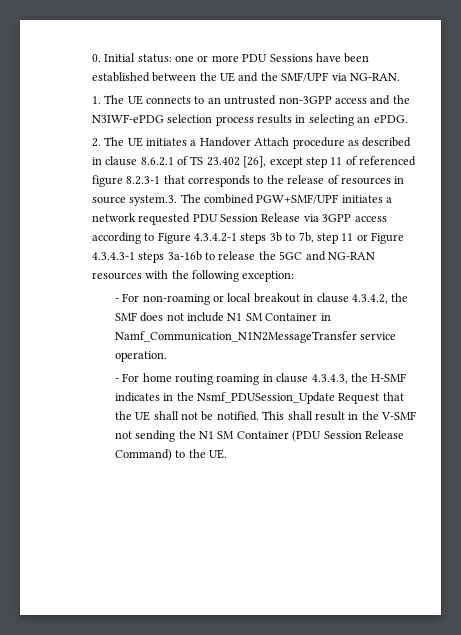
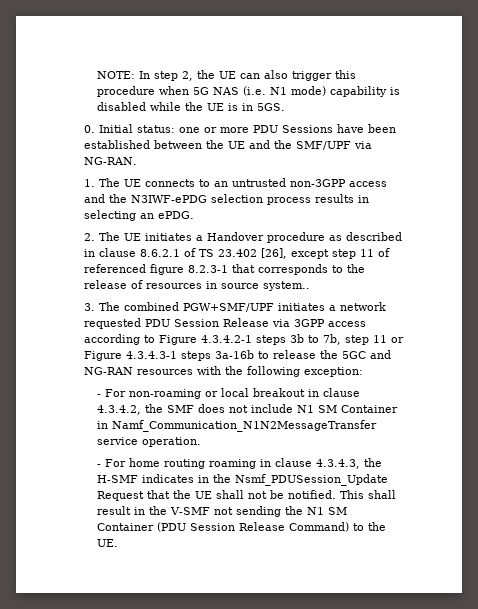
+ NOTE: In step 2, the UE can also trigger this procedure when 5G NAS (i.e. N1 mode) capability is disabled while the UE is in 5GS.
- 2. The UE initiates a Handover Attach procedure as described in clause 8.6.2.1 of TS 23.402 [26], except step 11 of referenced figure 8.2.3-1 that corresponds to the release of resources in source system.3. The combined PGW+SMF/UPF initiates a network requested PDU Session Release via 3GPP access according to Figure 4.3.4.2-1 steps 3b to 7b, step 11 or Figure 4.3.4.3-1 steps 3a-16b to release the 5GC and NG-RAN resources with the following exception:
+ 2. The UE initiates a Handover procedure as described in clause 8.6.2.1 of TS 23.402 [26], except step 11 of referenced figure 8.2.3-1 that corresponds to the release of resources in source system..
+ 3. The combined PGW+SMF/UPF initiates a network requested PDU Session Release via 3GPP access according to Figure 4.3.4.2-1 steps 3b to 7b, step 11 or Figure 4.3.4.3-1 steps 3a-16b to release the 5GC and NG-RAN resources with the following exception:

